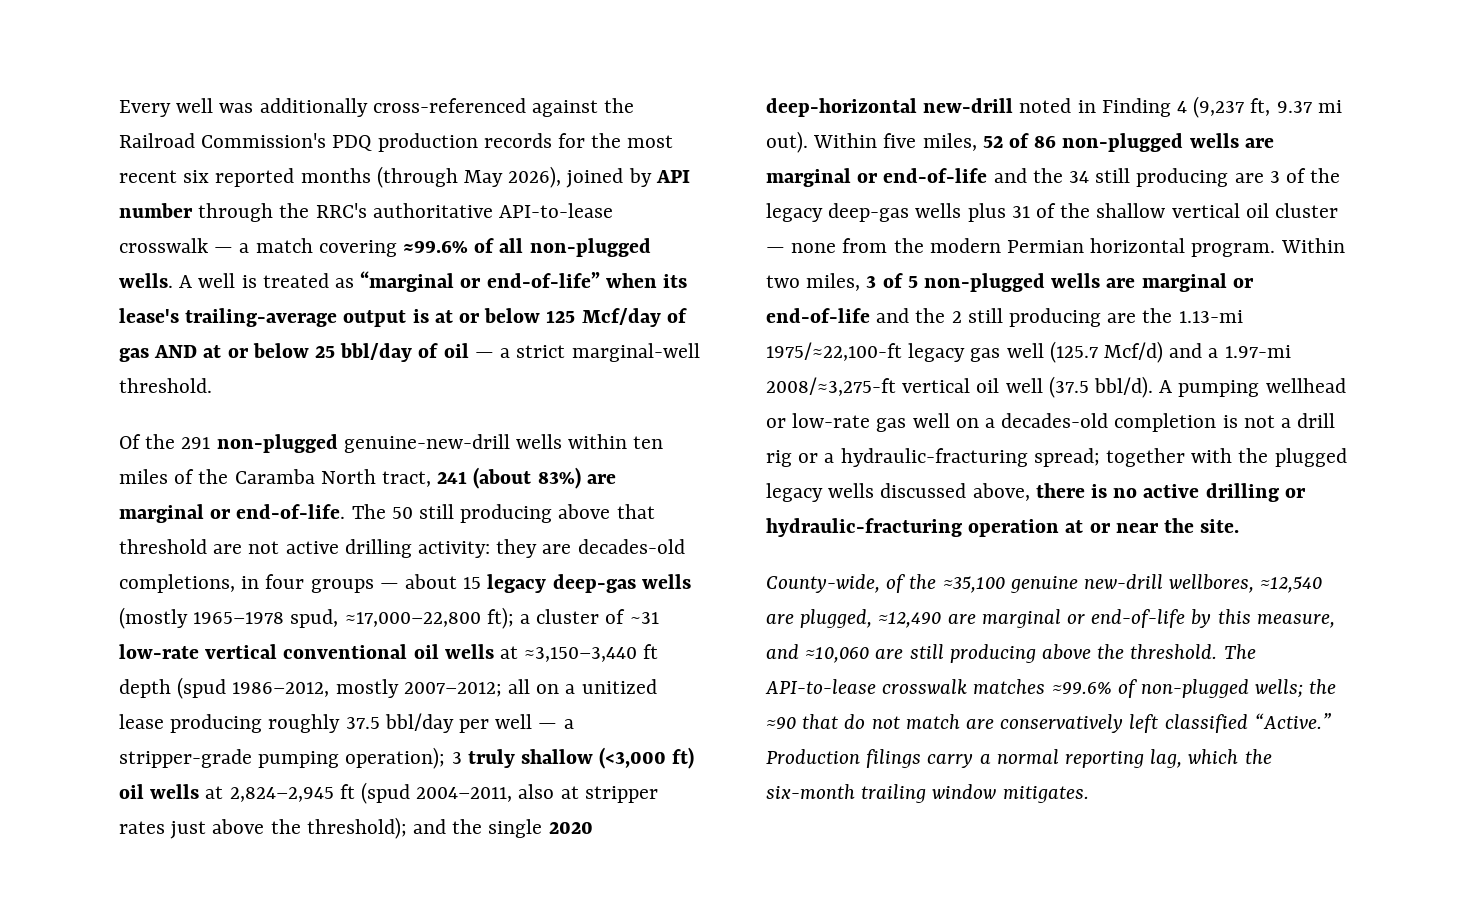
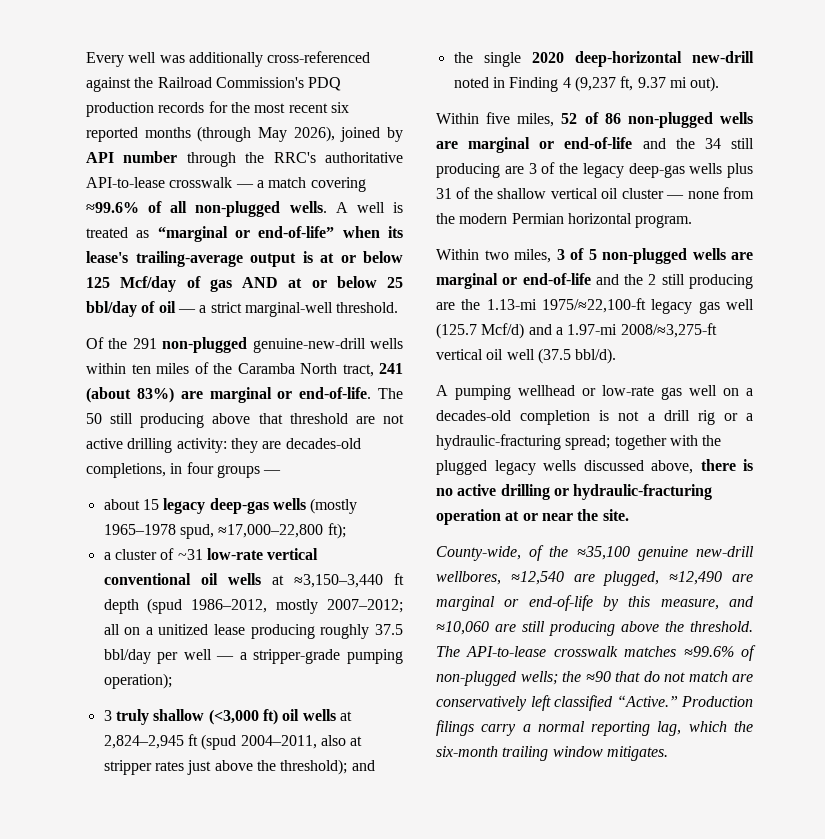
- they are decades-old completions, in four groups — about 15 legacy deep-gas wells (mostly 1965–1978 spud, ≈17,000–22,800 ft); a cluster of ~31 low-rate vertical conventional oil wells at ≈3,150–3,440 ft depth (spud 1986–2012, mostly 2007–2012;
+ they are decades-old completions, in four groups —
+ about 15 legacy deep-gas wells (mostly 1965–1978 spud, ≈17,000–22,800 ft);
+ a cluster of ~31 low-rate vertical conventional oil wells at ≈3,150–3,440 ft depth (spud 1986–2012, mostly 2007–2012;
- all on a unitized lease producing roughly 37.5 bbl/day per well — a stripper-grade pumping operation); 3 truly shallow (<3,000 ft) oil wells at 2,824–2,945 ft (spud 2004–2011, also at stripper rates just above the threshold); and the single 2020 deep-horizontal new-drill noted in Finding 4 (9,237 ft, 9.37 mi out). Within five miles, 52 of 86 non-plugged wells are marginal or end-of-life and the 34 still producing are 3 of the legacy deep-gas wells plus 31 of the shallow vertical oil cluster — none from the modern Permian horizontal program. Within two miles, 3 of 5 non-plugged wells are marginal or end-of-life and the 2 still producing are the 1.13-mi 1975/≈22,100-ft legacy gas well (125.7 Mcf/d) and a 1.97-mi 2008/≈3,275-ft vertical oil well (37.5 bbl/d). A pumping wellhead or low-rate gas well on a decades-old completion is not a drill rig or a hydraulic-fracturing spread;
+ all on a unitized lease producing roughly 37.5 bbl/day per well — a stripper-grade pumping operation);
+ 3 truly shallow (<3,000 ft) oil wells at 2,824–2,945 ft (spud 2004–2011, also at stripper rates just above the threshold); and
+ the single 2020 deep-horizontal new-drill noted in Finding 4 (9,237 ft, 9.37 mi out).
+ Within five miles, 52 of 86 non-plugged wells are marginal or end-of-life and the 34 still producing are 3 of the legacy deep-gas wells plus 31 of the shallow vertical oil cluster — none from the modern Permian horizontal program.
+ Within two miles, 3 of 5 non-plugged wells are marginal or end-of-life and the 2 still producing are the 1.13-mi 1975/≈22,100-ft legacy gas well (125.7 Mcf/d) and a 1.97-mi 2008/≈3,275-ft vertical oil well (37.5 bbl/d).
+ A pumping wellhead or low-rate gas well on a decades-old completion is not a drill rig or a hydraulic-fracturing spread;

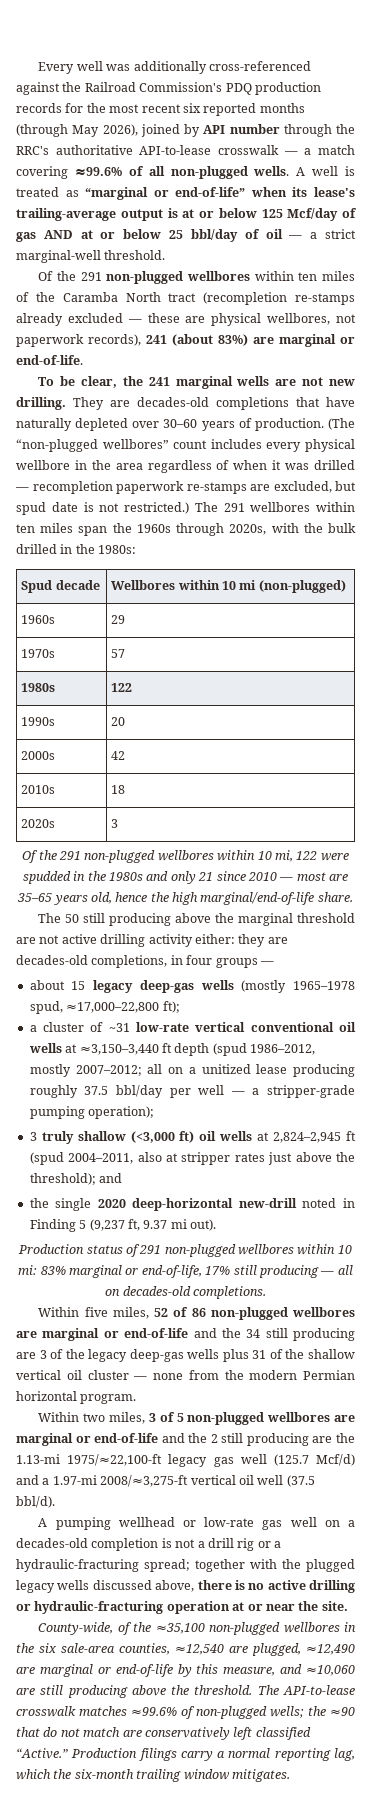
- Of the 291 non-plugged genuine-new-drill wells within ten miles of the Caramba North tract, 241 (about 83%) are marginal or end-of-life. The 50 still producing above that threshold are not active drilling activity: they are decades-old completions, in four groups —
+ Of the 291 non-plugged wellbores within ten miles of the Caramba North tract (recompletion re-stamps already excluded — these are physical wellbores, not paperwork records), 241 (about 83%) are marginal or end-of-life.
+ To be clear, the 241 marginal wells are not new drilling. They are decades-old completions that have naturally depleted over 30–60 years of production. (The “non-plugged wellbores” count includes every physical wellbore in the area regardless of when it was drilled — recompletion paperwork re-stamps are excluded, but spud date is not restricted.) The 291 wellbores within ten miles span the 1960s through 2020s, with the bulk drilled in the 1980s:
+ Spud decade | Wellbores within 10 mi (non-plugged)
+ 1960s | 29
+ 1970s | 57
+ 1980s | 122
+ 1990s | 20
+ 2000s | 42
+ 2010s | 18
+ 2020s | 3
+ Of the 291 non-plugged wellbores within 10 mi, 122 were spudded in the 1980s and only 21 since 2010 — most are 35–65 years old, hence the high marginal/end-of-life share.
+ The 50 still producing above the marginal threshold are not active drilling activity either: they are decades-old completions, in four groups —
- the single 2020 deep-horizontal new-drill noted in Finding 4 (9,237 ft, 9.37 mi out).
+ the single 2020 deep-horizontal new-drill noted in Finding 5 (9,237 ft, 9.37 mi out).
+ Production status of 291 non-plugged wellbores within 10 mi: 83% marginal or end-of-life, 17% still producing — all on decades-old completions.
- Within five miles, 52 of 86 non-plugged wells are marginal or end-of-life and the 34 still producing are 3 of the legacy deep-gas wells plus 31 of the shallow vertical oil cluster — none from the modern Permian horizontal program.
+ Within five miles, 52 of 86 non-plugged wellbores are marginal or end-of-life and the 34 still producing are 3 of the legacy deep-gas wells plus 31 of the shallow vertical oil cluster — none from the modern Permian horizontal program.
- Within two miles, 3 of 5 non-plugged wells are marginal or end-of-life and the 2 still producing are the 1.13-mi 1975/≈22,100-ft legacy gas well (125.7 Mcf/d) and a 1.97-mi 2008/≈3,275-ft vertical oil well (37.5 bbl/d).
+ Within two miles, 3 of 5 non-plugged wellbores are marginal or end-of-life and the 2 still producing are the 1.13-mi 1975/≈22,100-ft legacy gas well (125.7 Mcf/d) and a 1.97-mi 2008/≈3,275-ft vertical oil well (37.5 bbl/d).
- County-wide, of the ≈35,100 genuine new-drill wellbores, ≈12,540 are plugged, ≈12,490 are marginal or end-of-life by this measure, and ≈10,060 are still producing above the threshold.
+ County-wide, of the ≈35,100 non-plugged wellbores in the six sale-area counties, ≈12,540 are plugged, ≈12,490 are marginal or end-of-life by this measure, and ≈10,060 are still producing above the threshold.

